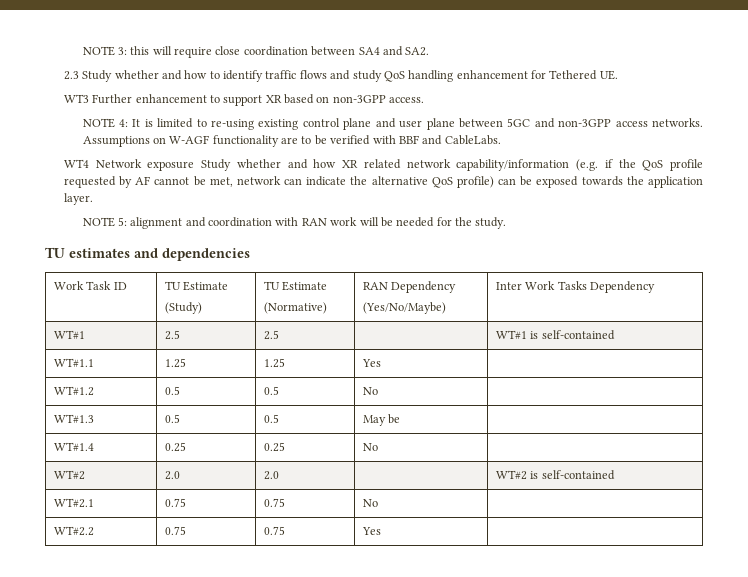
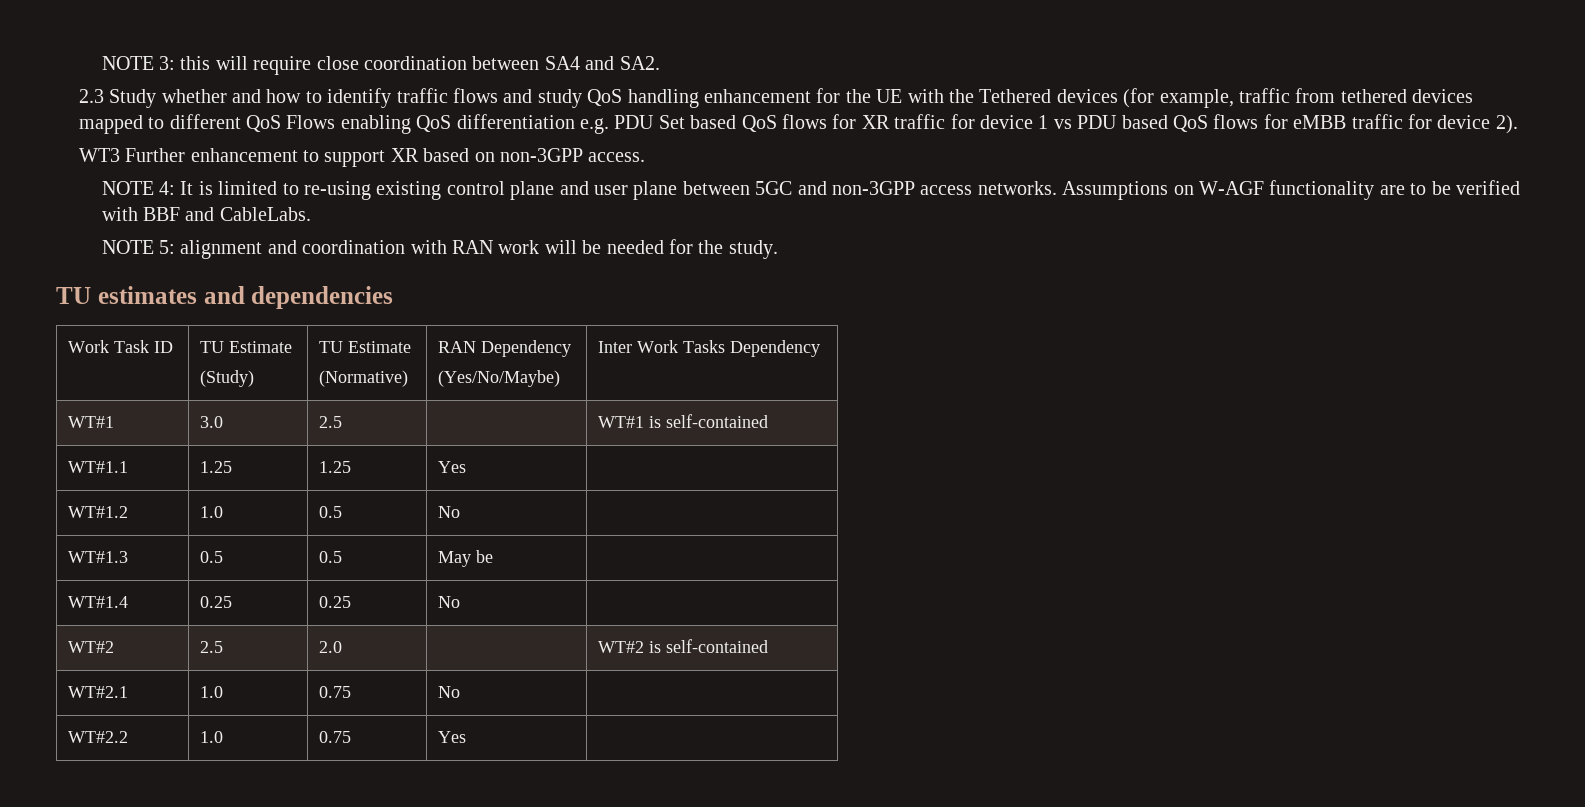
- 2.3 Study whether and how to identify traffic flows and study QoS handling enhancement for Tethered UE.
+ 2.3 Study whether and how to identify traffic flows and study QoS handling enhancement for the UE with the Tethered devices (for example, traffic from tethered devices mapped to different QoS Flows enabling QoS differentiation e.g. PDU Set based QoS flows for XR traffic for device 1 vs PDU based QoS flows for eMBB traffic for device 2).
- WT4 Network exposure Study whether and how XR related network capability/information (e.g. if the QoS profile requested by AF cannot be met, network can indicate the alternative QoS profile) can be exposed towards the application layer.
- WT#1 | 2.5 | 2.5 | | WT#1 is self-contained
+ WT#1 | 3.0 | 2.5 | | WT#1 is self-contained
- WT#1.2 | 0.5 | 0.5 | No |
+ WT#1.2 | 1.0 | 0.5 | No |
- WT#2 | 2.0 | 2.0 | | WT#2 is self-contained
+ WT#2 | 2.5 | 2.0 | | WT#2 is self-contained
- WT#2.1 | 0.75 | 0.75 | No |
+ WT#2.1 | 1.0 | 0.75 | No |
- WT#2.2 | 0.75 | 0.75 | Yes |
+ WT#2.2 | 1.0 | 0.75 | Yes |

